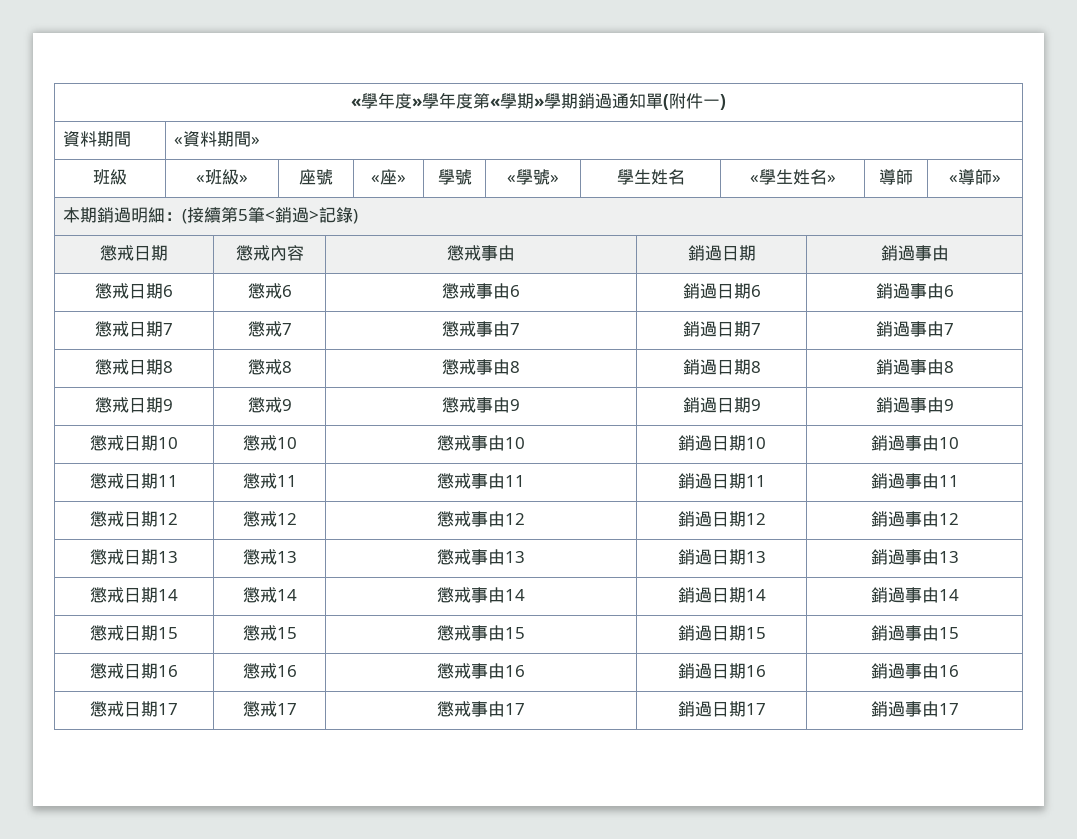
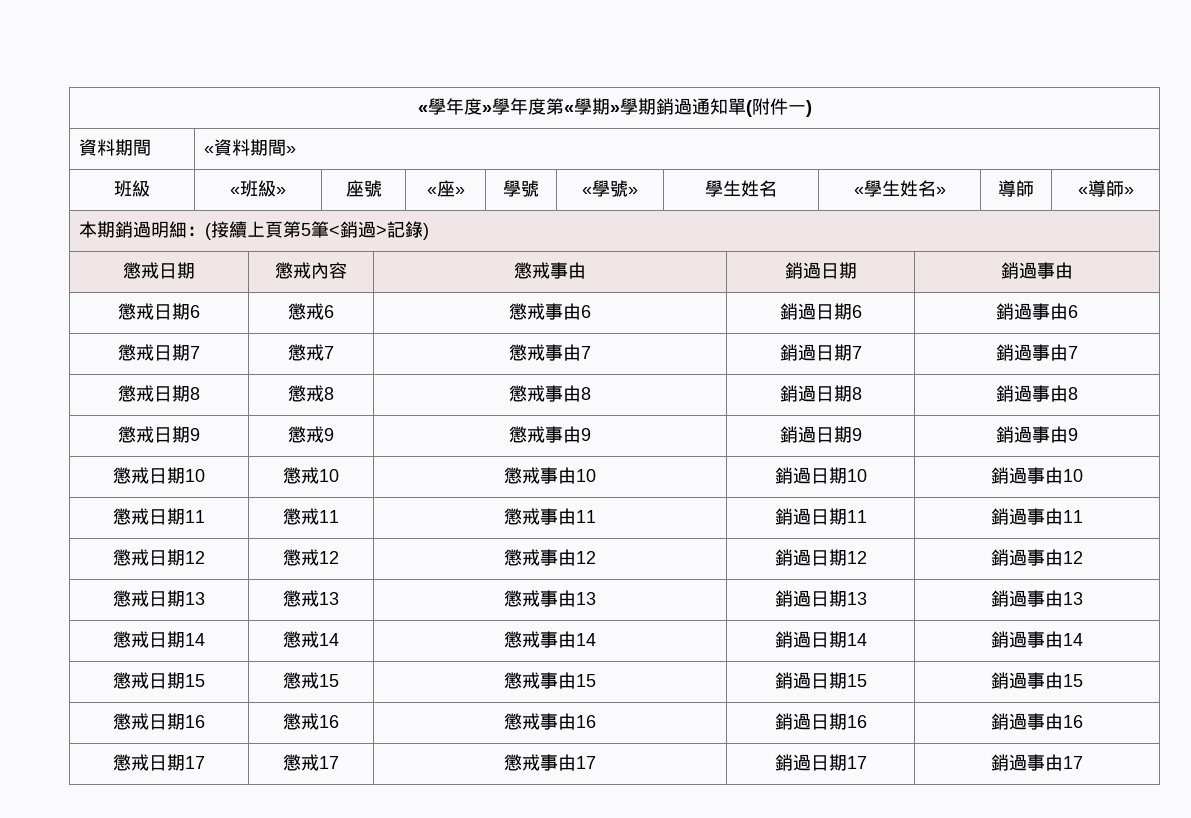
- 本期銷過明細：(接續第5筆<銷過>記錄)
+ 本期銷過明細：(接續上頁第5筆<銷過>記錄)

